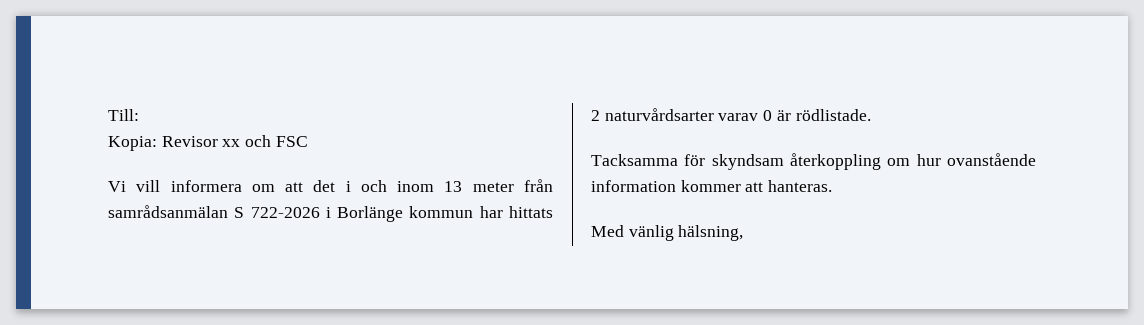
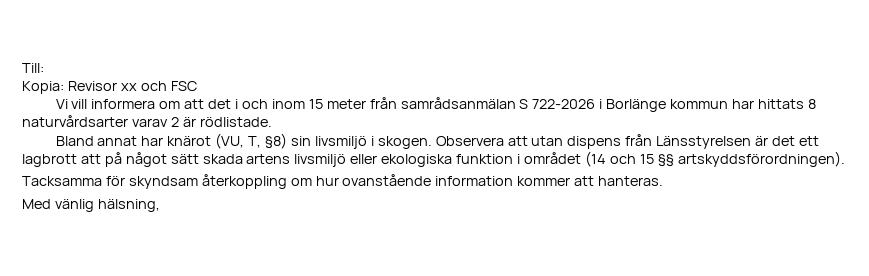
- Vi vill informera om att det i och inom 13 meter från samrådsanmälan S 722-2026 i Borlänge kommun har hittats 2 naturvårdsarter varav 0 är rödlistade.
+ Vi vill informera om att det i och inom 15 meter från samrådsanmälan S 722-2026 i Borlänge kommun har hittats 8 naturvårdsarter varav 2 är rödlistade.
+ Bland annat har knärot (VU, T, §8) sin livsmiljö i skogen. Observera att utan dispens från Länsstyrelsen är det ett lagbrott att på något sätt skada artens livsmiljö eller ekologiska funktion i området (14 och 15 §§ artskyddsförordningen).

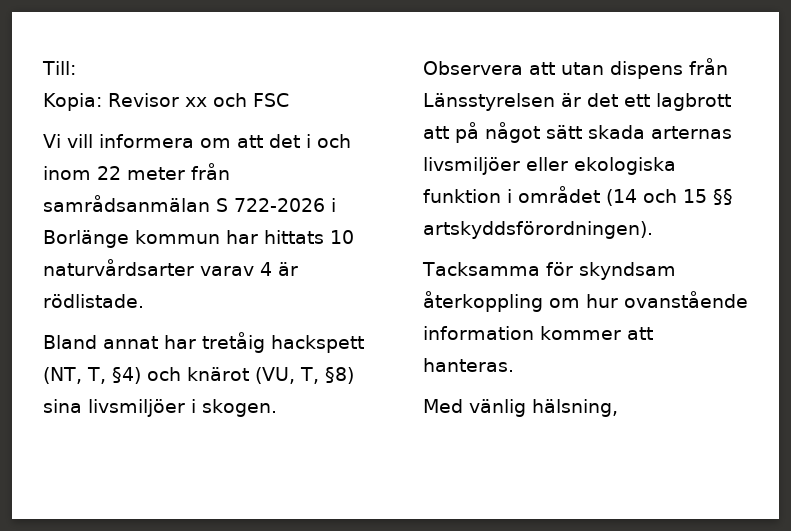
- Vi vill informera om att det i och inom 15 meter från samrådsanmälan S 722-2026 i Borlänge kommun har hittats 8 naturvårdsarter varav 2 är rödlistade.
+ Vi vill informera om att det i och inom 22 meter från samrådsanmälan S 722-2026 i Borlänge kommun har hittats 10 naturvårdsarter varav 4 är rödlistade.
- Bland annat har knärot (VU, T, §8) sin livsmiljö i skogen.
+ Bland annat har tretåig hackspett (NT, T, §4) och knärot (VU, T, §8) sina livsmiljöer i skogen.
- Observera att utan dispens från Länsstyrelsen är det ett lagbrott att på något sätt skada artens livsmiljö eller ekologiska funktion i området (14 och 15 §§ artskyddsförordningen).
+ Observera att utan dispens från Länsstyrelsen är det ett lagbrott att på något sätt skada arternas livsmiljöer eller ekologiska funktion i området (14 och 15 §§ artskyddsförordningen).

